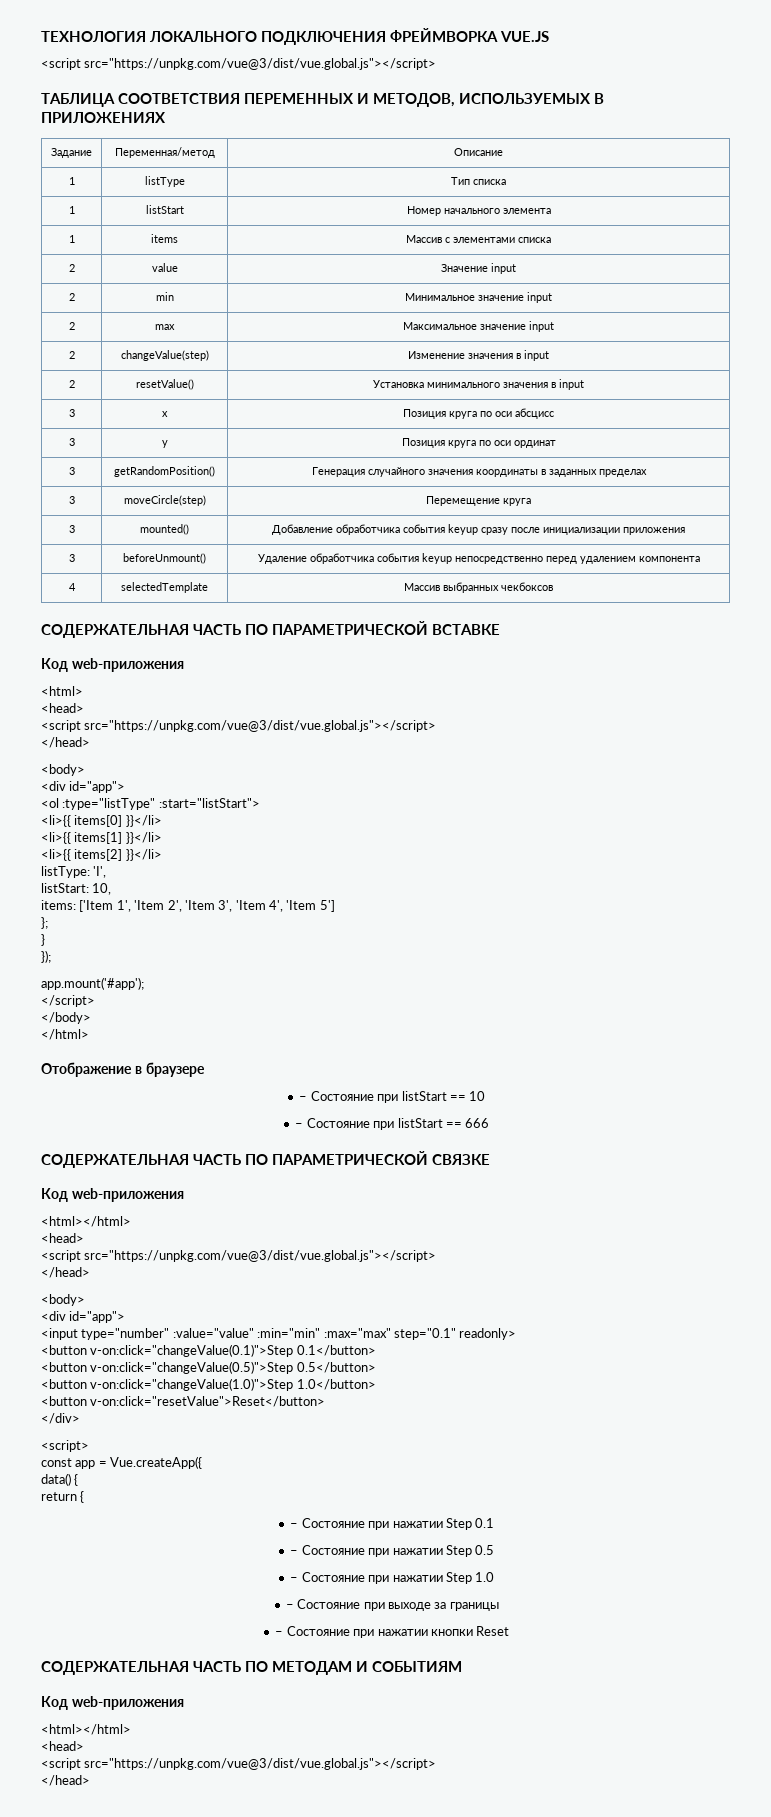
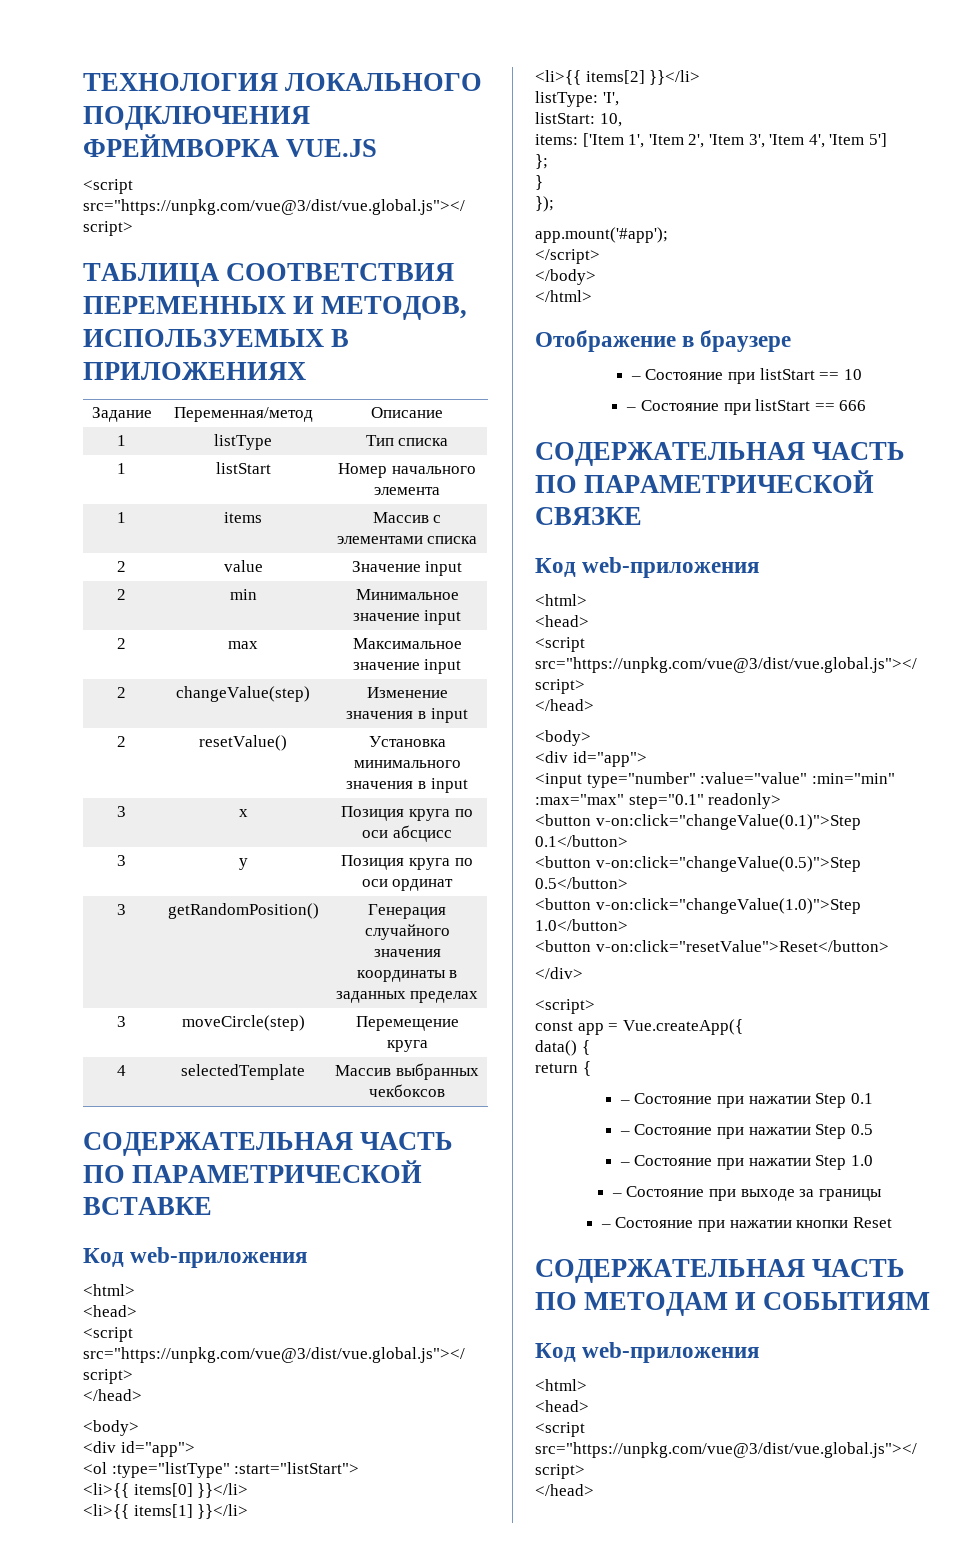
- 3 | mounted() | Добавление обработчика события keyup сразу после инициализации приложения
- 3 | beforeUnmount() | Удаление обработчика события keyup непосредственно перед удалением компонента
  СОДЕРЖАТЕЛЬНАЯ ЧАСТЬ ПО ПАРАМЕТРИЧЕСКОЙ СВЯЗКЕ
  Код web-приложения
- <html></html>
+ <html>
  СОДЕРЖАТЕЛЬНАЯ ЧАСТЬ ПО МЕТОДАМ И СОБЫТИЯМ
  Код web-приложения
- <html></html>
+ <html>

